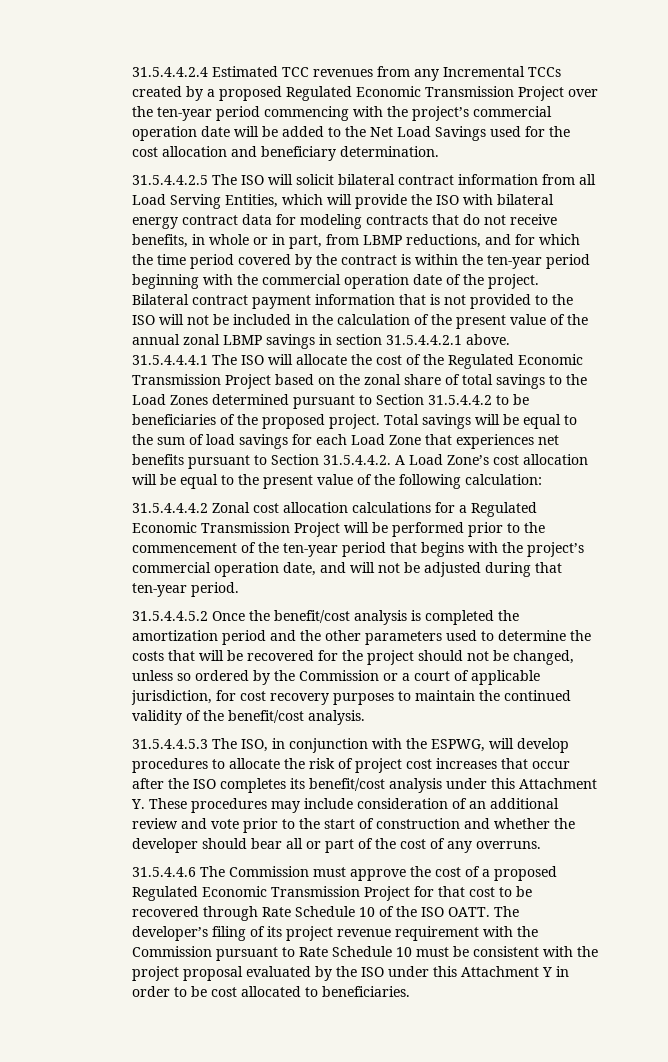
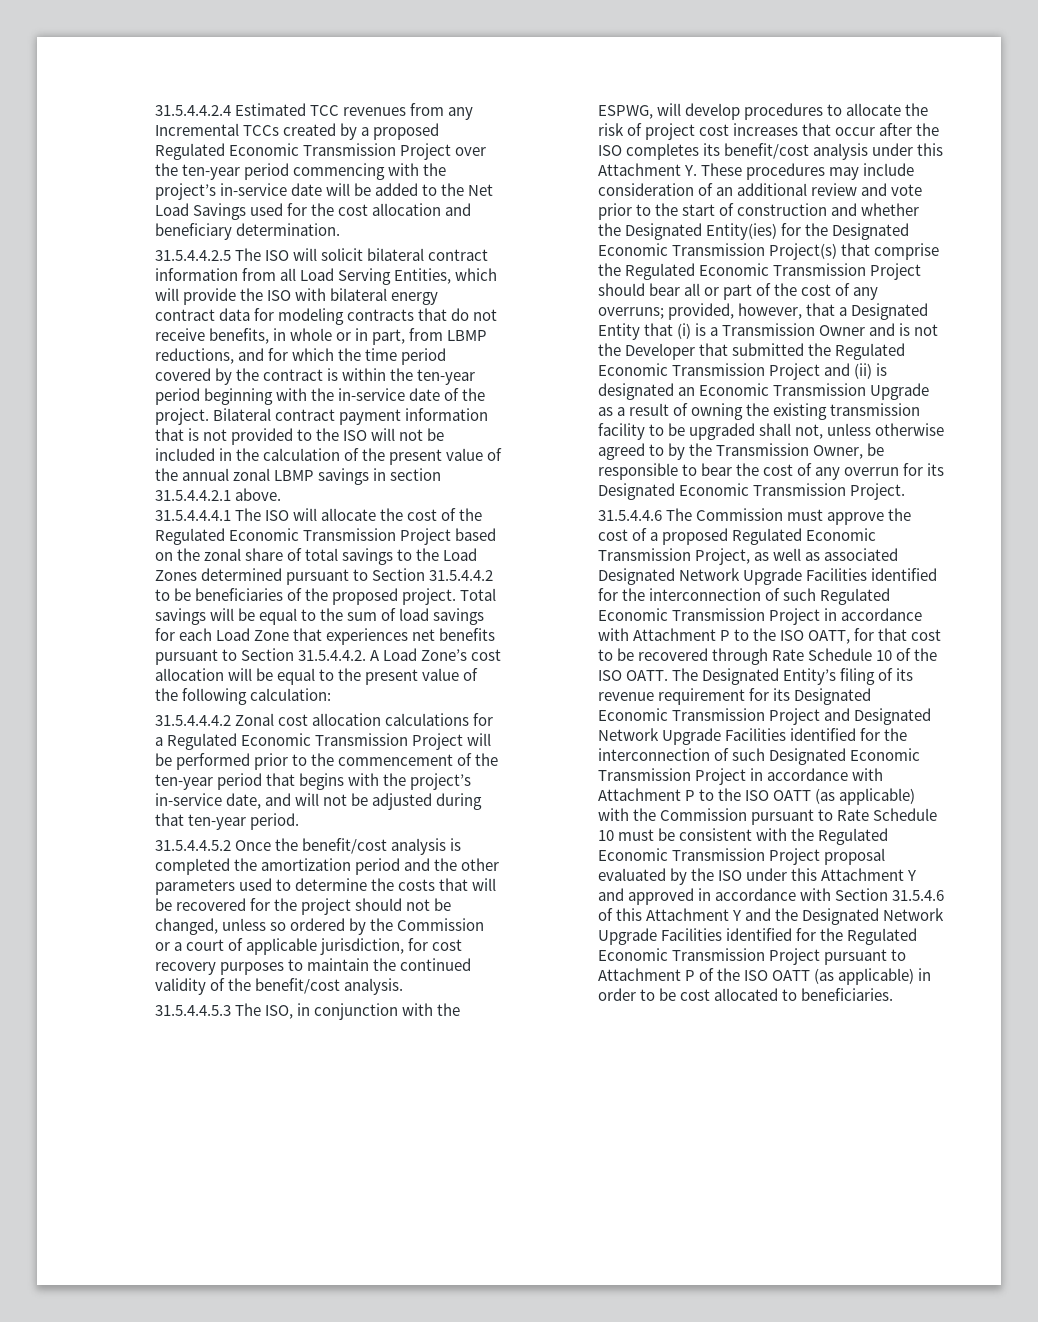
- 31.5.4.4.2.4 Estimated TCC revenues from any Incremental TCCs created by a proposed Regulated Economic Transmission Project over the ten-year period commencing with the project’s commercial operation date will be added to the Net Load Savings used for the cost allocation and beneficiary determination.
+ 31.5.4.4.2.4 Estimated TCC revenues from any Incremental TCCs created by a proposed Regulated Economic Transmission Project over the ten-year period commencing with the project’s in-service date will be added to the Net Load Savings used for the cost allocation and beneficiary determination.
- 31.5.4.4.2.5 The ISO will solicit bilateral contract information from all Load Serving Entities, which will provide the ISO with bilateral energy contract data for modeling contracts that do not receive benefits, in whole or in part, from LBMP reductions, and for which the time period covered by the contract is within the ten-year period beginning with the commercial operation date of the project.
+ 31.5.4.4.2.5 The ISO will solicit bilateral contract information from all Load Serving Entities, which will provide the ISO with bilateral energy contract data for modeling contracts that do not receive benefits, in whole or in part, from LBMP reductions, and for which the time period covered by the contract is within the ten-year period beginning with the in-service date of the project.
- 31.5.4.4.4.2 Zonal cost allocation calculations for a Regulated Economic Transmission Project will be performed prior to the commencement of the ten-year period that begins with the project’s commercial operation date, and will not be adjusted during that ten-year period.
+ 31.5.4.4.4.2 Zonal cost allocation calculations for a Regulated Economic Transmission Project will be performed prior to the commencement of the ten-year period that begins with the project’s in-service date, and will not be adjusted during that ten-year period.
- 31.5.4.4.5.3 The ISO, in conjunction with the ESPWG, will develop procedures to allocate the risk of project cost increases that occur after the ISO completes its benefit/cost analysis under this Attachment Y. These procedures may include consideration of an additional review and vote prior to the start of construction and whether the developer should bear all or part of the cost of any overruns.
+ 31.5.4.4.5.3 The ISO, in conjunction with the ESPWG, will develop procedures to allocate the risk of project cost increases that occur after the ISO completes its benefit/cost analysis under this Attachment Y. These procedures may include consideration of an additional review and vote prior to the start of construction and whether the Designated Entity(ies) for the Designated Economic Transmission Project(s) that comprise the Regulated Economic Transmission Project should bear all or part of the cost of any overruns; provided, however, that a Designated Entity that (i) is a Transmission Owner and is not the Developer that submitted the Regulated Economic Transmission Project and (ii) is designated an Economic Transmission Upgrade as a result of owning the existing transmission facility to be upgraded shall not, unless otherwise agreed to by the Transmission Owner, be responsible to bear the cost of any overrun for its Designated Economic Transmission Project.
- 31.5.4.4.6 The Commission must approve the cost of a proposed Regulated Economic Transmission Project for that cost to be recovered through Rate Schedule 10 of the ISO OATT.
+ 31.5.4.4.6 The Commission must approve the cost of a proposed Regulated Economic Transmission Project, as well as associated Designated Network Upgrade Facilities identified for the interconnection of such Regulated Economic Transmission Project in accordance with Attachment P to the ISO OATT, for that cost to be recovered through Rate Schedule 10 of the ISO OATT.
- The developer’s filing of its project revenue requirement with the Commission pursuant to Rate Schedule 10 must be consistent with the project proposal evaluated by the ISO under this Attachment Y in order to be cost allocated to beneficiaries.
+ The Designated Entity’s filing of its revenue requirement for its Designated Economic Transmission Project and Designated Network Upgrade Facilities identified for the interconnection of such Designated Economic Transmission Project in accordance with Attachment P to the ISO OATT (as applicable) with the Commission pursuant to Rate Schedule 10 must be consistent with the Regulated Economic Transmission Project proposal evaluated by the ISO under this Attachment Y and approved in accordance with Section 31.5.4.6 of this Attachment Y and the Designated Network Upgrade Facilities identified for the Regulated Economic Transmission Project pursuant to Attachment P of the ISO OATT (as applicable) in order to be cost allocated to beneficiaries.

